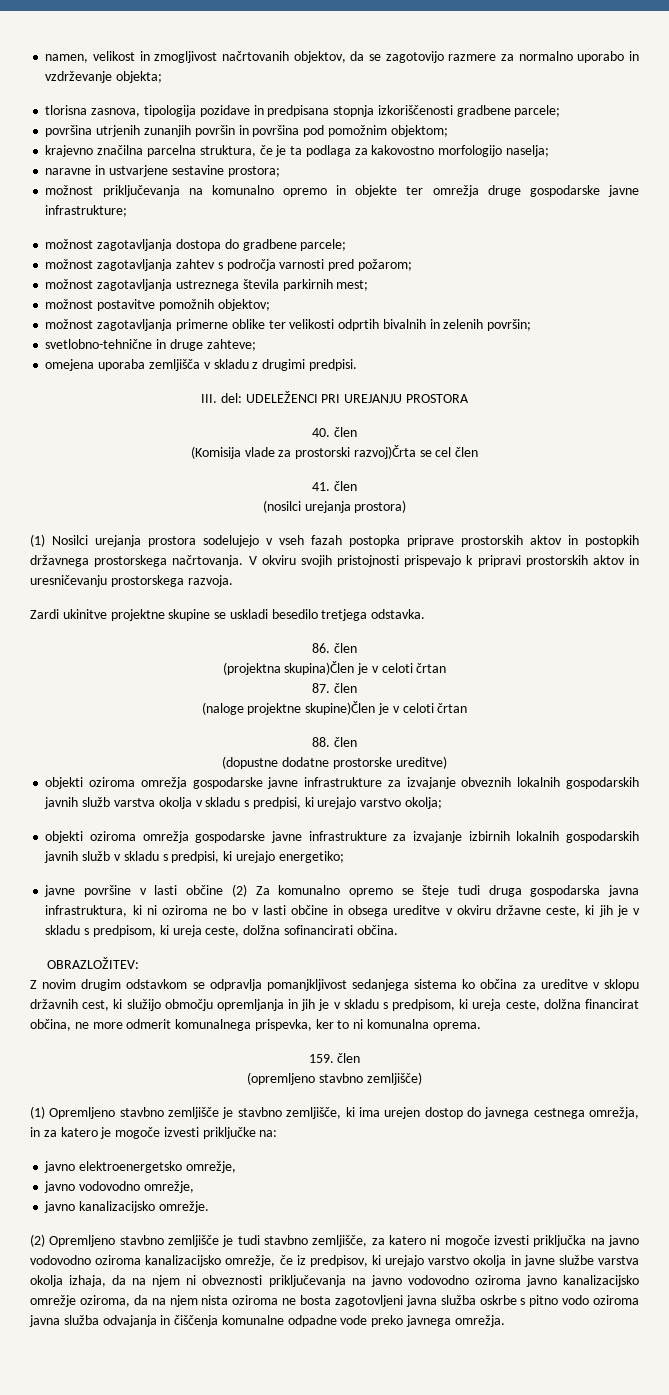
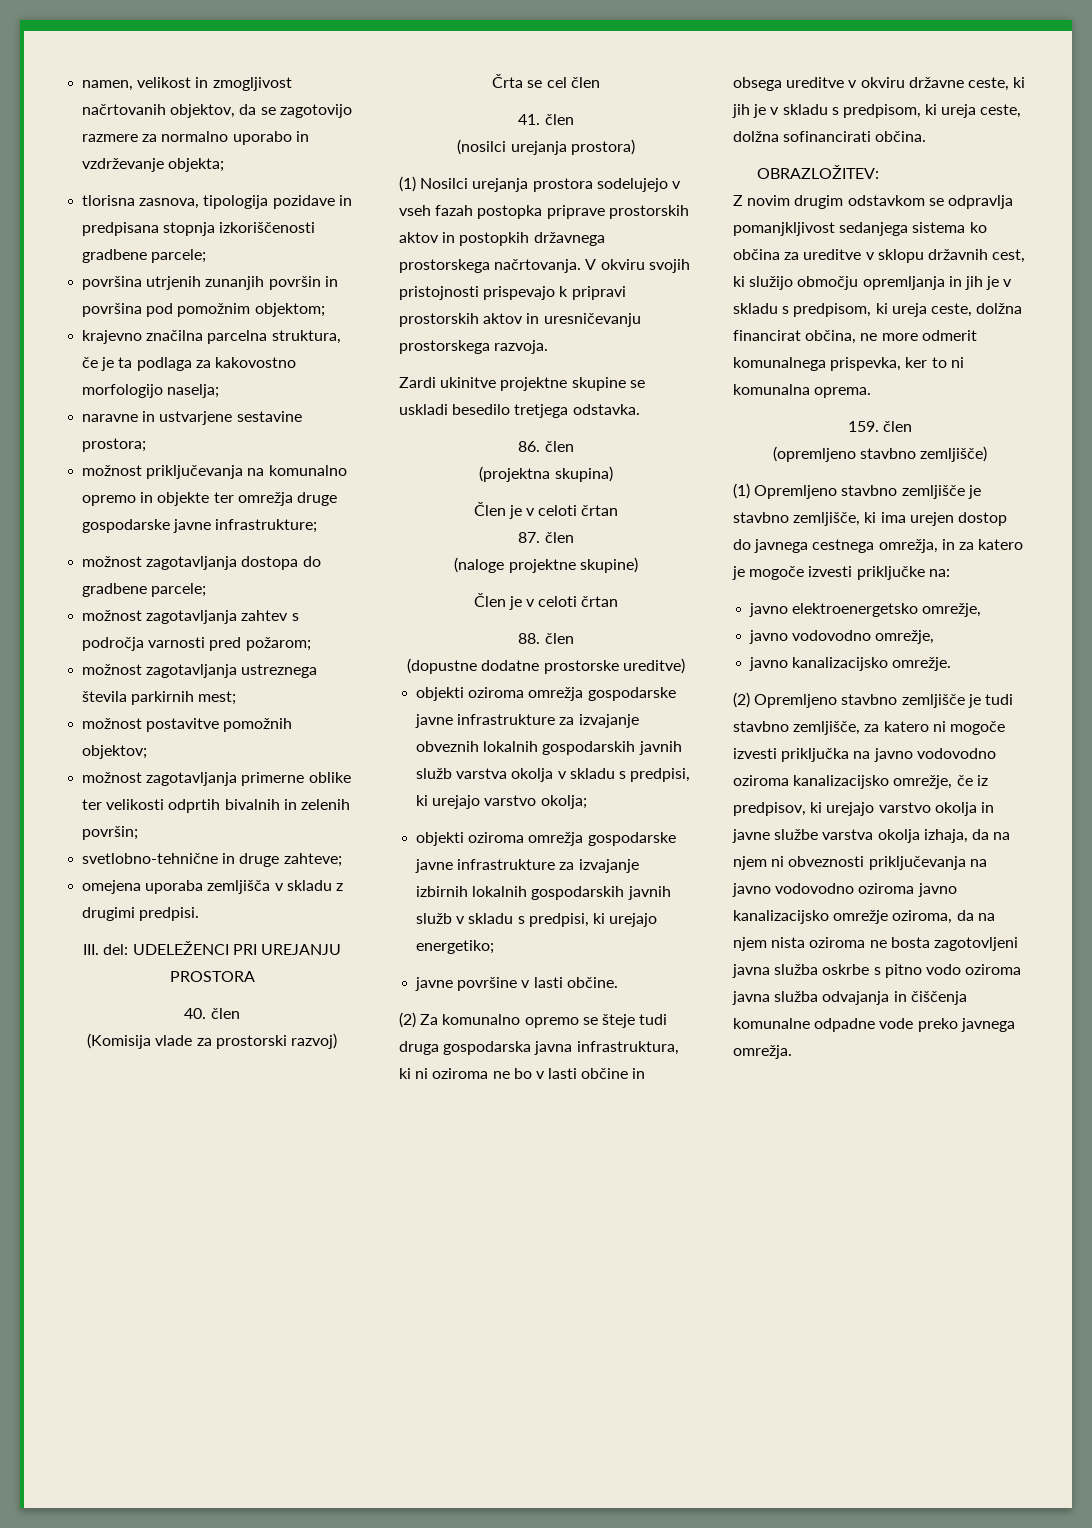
- (Komisija vlade za prostorski razvoj)Črta se cel člen
+ (Komisija vlade za prostorski razvoj)
+ Črta se cel člen
- (projektna skupina)Člen je v celoti črtan
+ (projektna skupina)
+ Člen je v celoti črtan
- (naloge projektne skupine)Člen je v celoti črtan
+ (naloge projektne skupine)
+ Člen je v celoti črtan
- javne površine v lasti občine (2) Za komunalno opremo se šteje tudi druga gospodarska javna infrastruktura, ki ni oziroma ne bo v lasti občine in obsega ureditve v okviru državne ceste, ki jih je v skladu s predpisom, ki ureja ceste, dolžna sofinancirati občina.
+ javne površine v lasti občine.
+ (2) Za komunalno opremo se šteje tudi druga gospodarska javna infrastruktura, ki ni oziroma ne bo v lasti občine in obsega ureditve v okviru državne ceste, ki jih je v skladu s predpisom, ki ureja ceste, dolžna sofinancirati občina.

